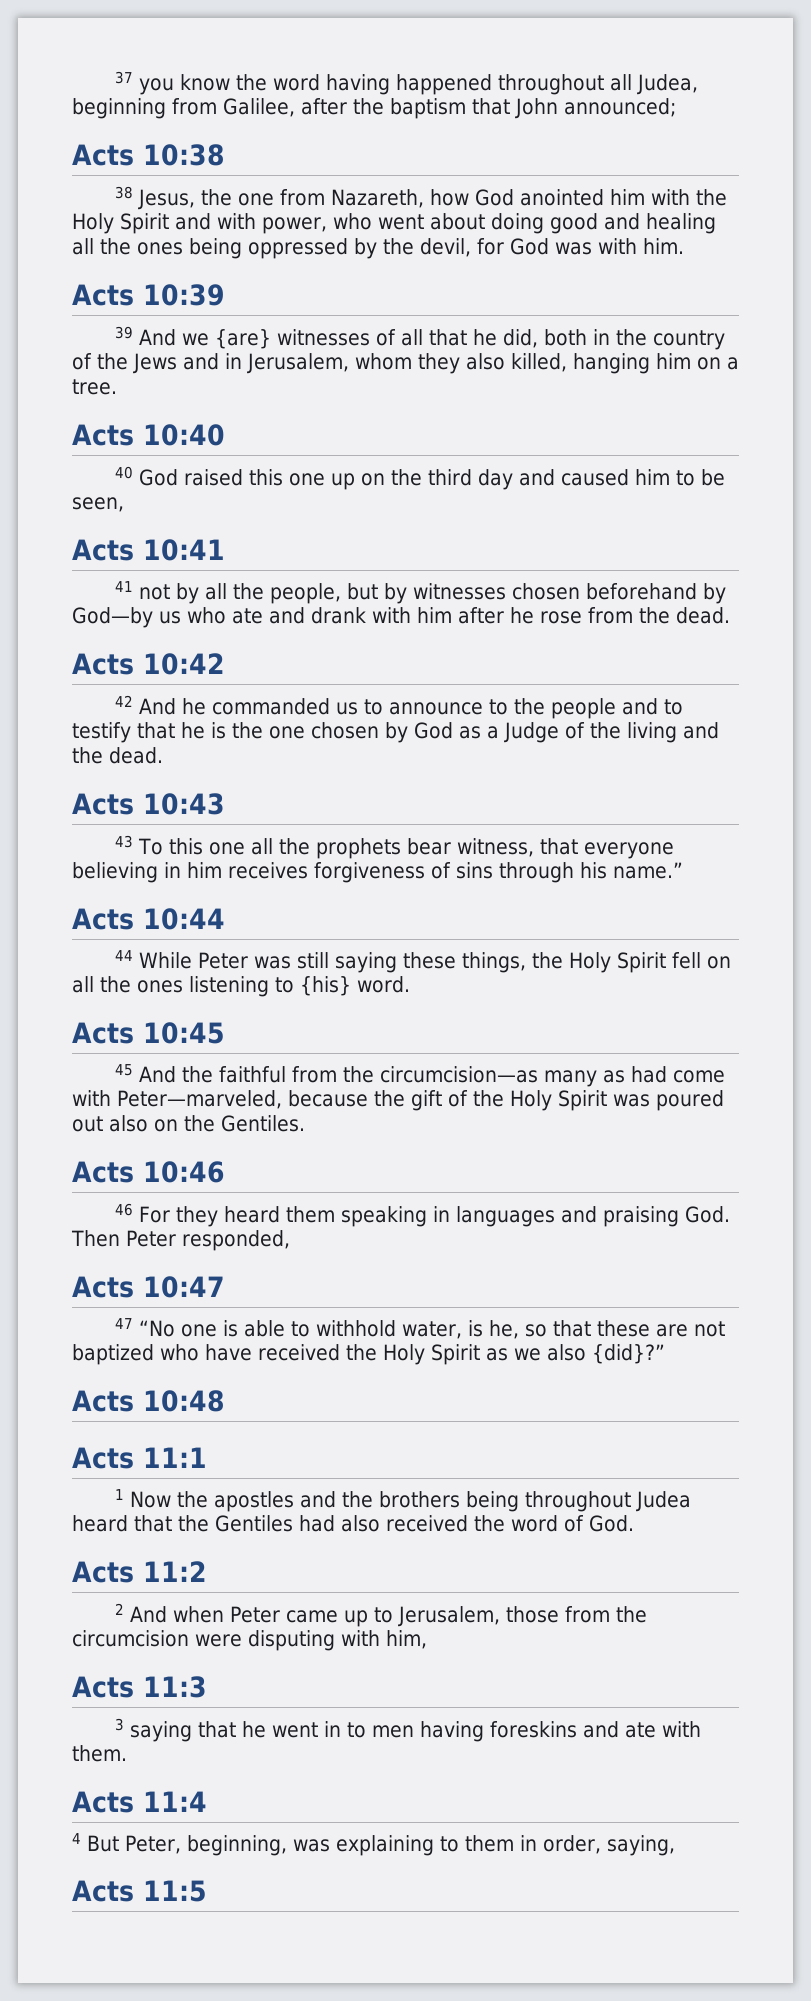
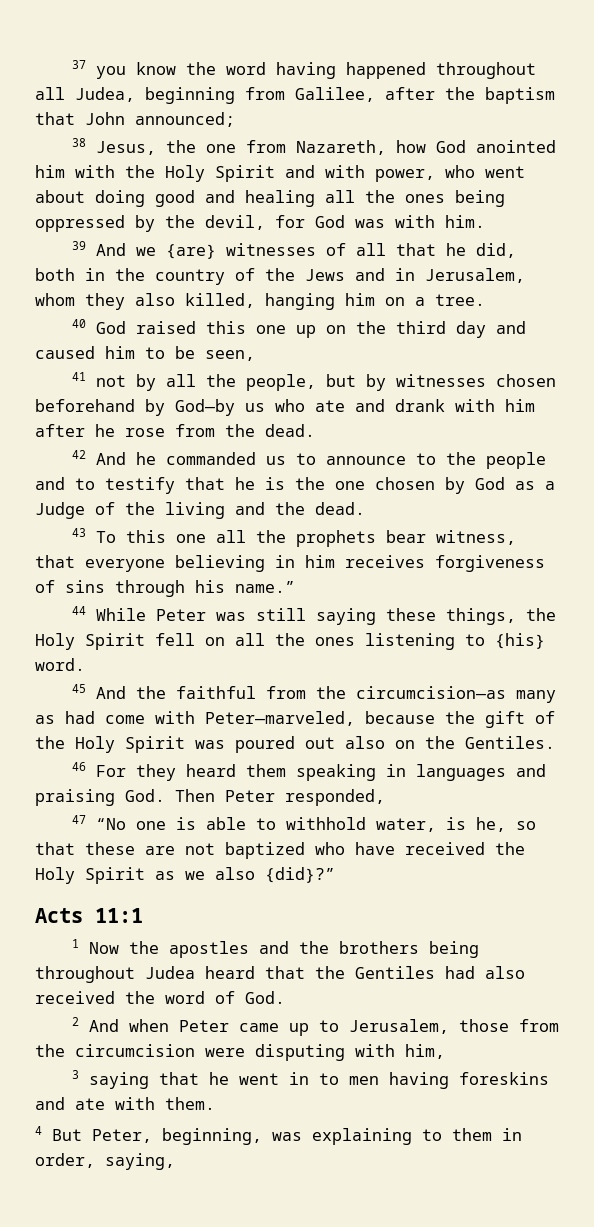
- Acts 10:38
- Acts 10:39
- Acts 10:40
- Acts 10:41
- Acts 10:42
- Acts 10:43
- Acts 10:44
- Acts 10:45
- Acts 10:46
- Acts 10:47
- Acts 10:48
- Acts 11:2
- Acts 11:3
- Acts 11:4
- Acts 11:5

